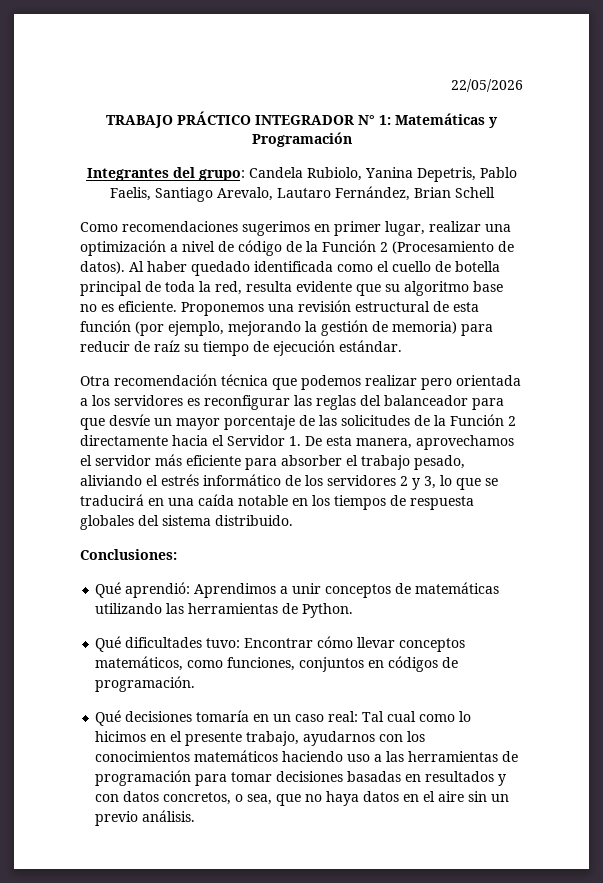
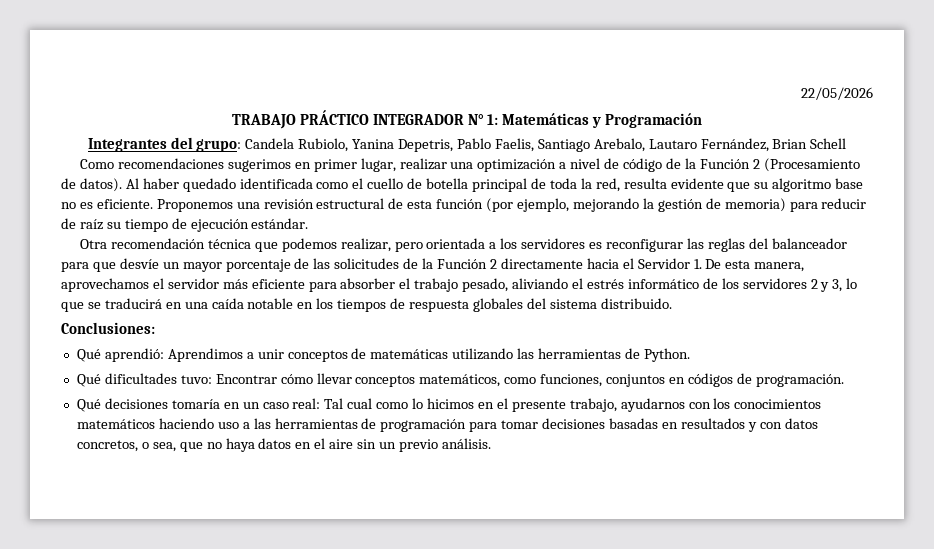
- Integrantes del grupo: Candela Rubiolo, Yanina Depetris, Pablo Faelis, Santiago Arevalo, Lautaro Fernández, Brian Schell
+ Integrantes del grupo: Candela Rubiolo, Yanina Depetris, Pablo Faelis, Santiago Arebalo, Lautaro Fernández, Brian Schell
- Otra recomendación técnica que podemos realizar pero orientada a los servidores es reconfigurar las reglas del balanceador para que desvíe un mayor porcentaje de las solicitudes de la Función 2 directamente hacia el Servidor 1. De esta manera, aprovechamos el servidor más eficiente para absorber el trabajo pesado, aliviando el estrés informático de los servidores 2 y 3, lo que se traducirá en una caída notable en los tiempos de respuesta globales del sistema distribuido.
+ Otra recomendación técnica que podemos realizar, pero orientada a los servidores es reconfigurar las reglas del balanceador para que desvíe un mayor porcentaje de las solicitudes de la Función 2 directamente hacia el Servidor 1. De esta manera, aprovechamos el servidor más eficiente para absorber el trabajo pesado, aliviando el estrés informático de los servidores 2 y 3, lo que se traducirá en una caída notable en los tiempos de respuesta globales del sistema distribuido.

